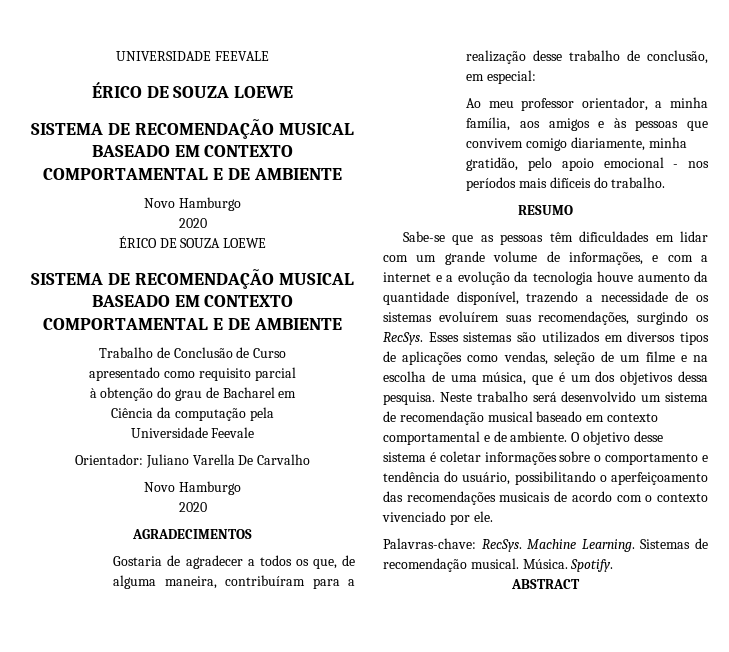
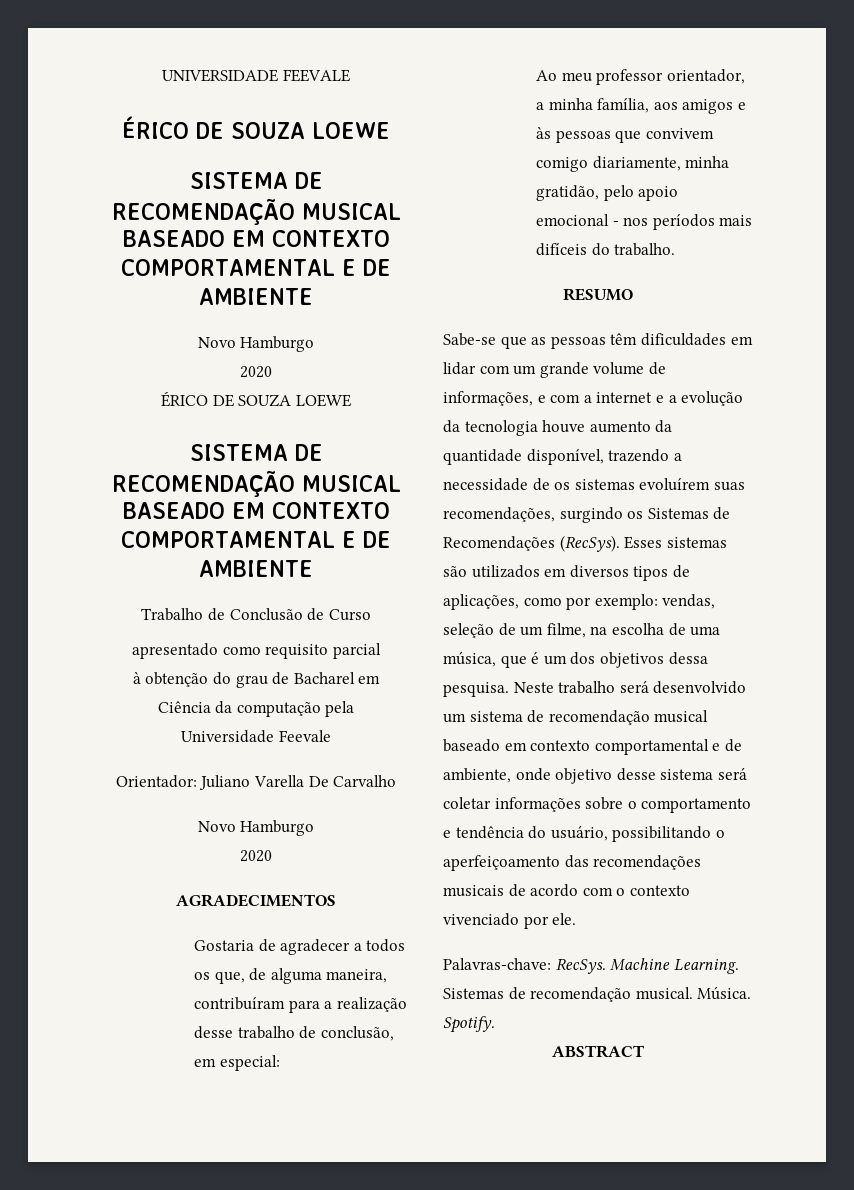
- Sabe-se que as pessoas têm dificuldades em lidar com um grande volume de informações, e com a internet e a evolução da tecnologia houve aumento da quantidade disponível, trazendo a necessidade de os sistemas evoluírem suas recomendações, surgindo os RecSys.
+ Sabe-se que as pessoas têm dificuldades em lidar com um grande volume de informações, e com a internet e a evolução da tecnologia houve aumento da quantidade disponível, trazendo a necessidade de os sistemas evoluírem suas recomendações, surgindo os Sistemas de Recomendações (RecSys).
- Esses sistemas são utilizados em diversos tipos de aplicações como vendas, seleção de um filme e na escolha de uma música, que é um dos objetivos dessa pesquisa.
+ Esses sistemas são utilizados em diversos tipos de aplicações, como por exemplo: vendas, seleção de um filme, na escolha de uma música, que é um dos objetivos dessa pesquisa.
- Neste trabalho será desenvolvido um sistema de recomendação musical baseado em contexto comportamental e de ambiente. O objetivo desse sistema é coletar informações sobre o comportamento e tendência do usuário, possibilitando o aperfeiçoamento das recomendações musicais de acordo com o contexto vivenciado por ele.
+ Neste trabalho será desenvolvido um sistema de recomendação musical baseado em contexto comportamental e de ambiente, onde objetivo desse sistema será coletar informações sobre o comportamento e tendência do usuário, possibilitando o aperfeiçoamento das recomendações musicais de acordo com o contexto vivenciado por ele.

